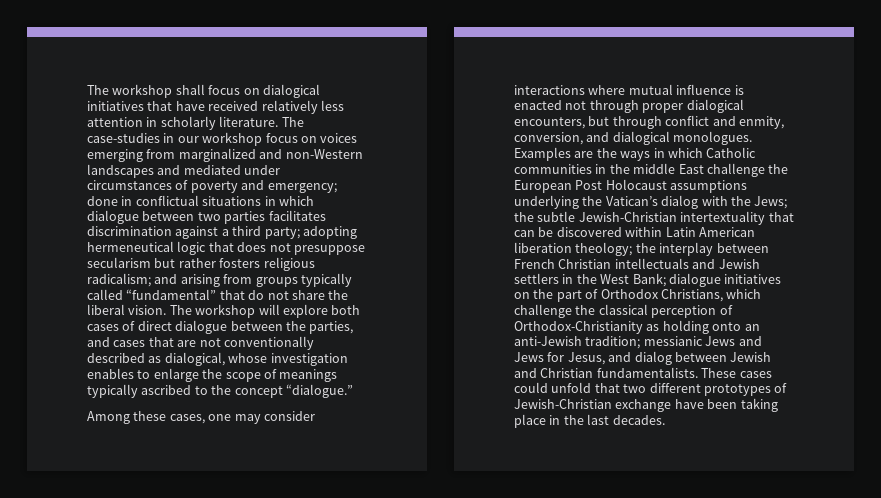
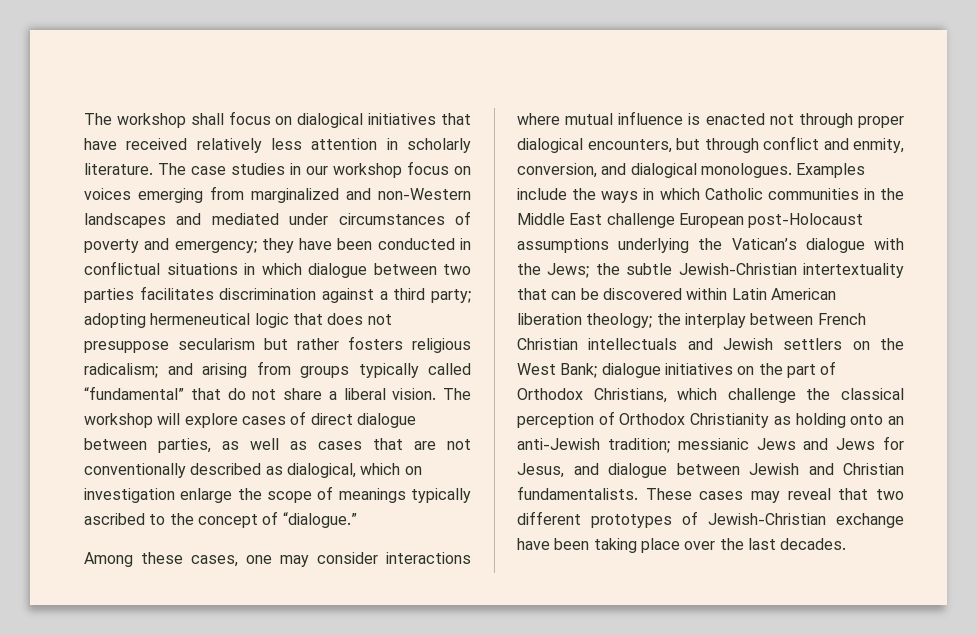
- The case-studies in our workshop focus on voices emerging from marginalized and non-Western landscapes and mediated under circumstances of poverty and emergency;
+ The case studies in our workshop focus on voices emerging from marginalized and non-Western landscapes and mediated under circumstances of poverty and emergency;
- done in conflictual situations in which dialogue between two parties facilitates discrimination against a third party;
+ they have been conducted in conflictual situations in which dialogue between two parties facilitates discrimination against a third party;
- and arising from groups typically called “fundamental” that do not share the liberal vision.
+ and arising from groups typically called “fundamental” that do not share a liberal vision.
- The workshop will explore both cases of direct dialogue between the parties, and cases that are not conventionally described as dialogical, whose investigation enables to enlarge the scope of meanings typically ascribed to the concept “dialogue.”
+ The workshop will explore cases of direct dialogue between parties, as well as cases that are not conventionally described as dialogical, which on investigation enlarge the scope of meanings typically ascribed to the concept of “dialogue.”
- Examples are the ways in which Catholic communities in the middle East challenge the European Post Holocaust assumptions underlying the Vatican’s dialog with the Jews;
+ Examples include the ways in which Catholic communities in the Middle East challenge European post-Holocaust assumptions underlying the Vatican’s dialogue with the Jews;
- the interplay between French Christian intellectuals and Jewish settlers in the West Bank;
+ the interplay between French Christian intellectuals and Jewish settlers on the West Bank;
- dialogue initiatives on the part of Orthodox Christians, which challenge the classical perception of Orthodox-Christianity as holding onto an anti-Jewish tradition;
+ dialogue initiatives on the part of Orthodox Christians, which challenge the classical perception of Orthodox Christianity as holding onto an anti-Jewish tradition;
- messianic Jews and Jews for Jesus, and dialog between Jewish and Christian fundamentalists.
+ messianic Jews and Jews for Jesus, and dialogue between Jewish and Christian fundamentalists.
- These cases could unfold that two different prototypes of Jewish-Christian exchange have been taking place in the last decades.
+ These cases may reveal that two different prototypes of Jewish-Christian exchange have been taking place over the last decades.

